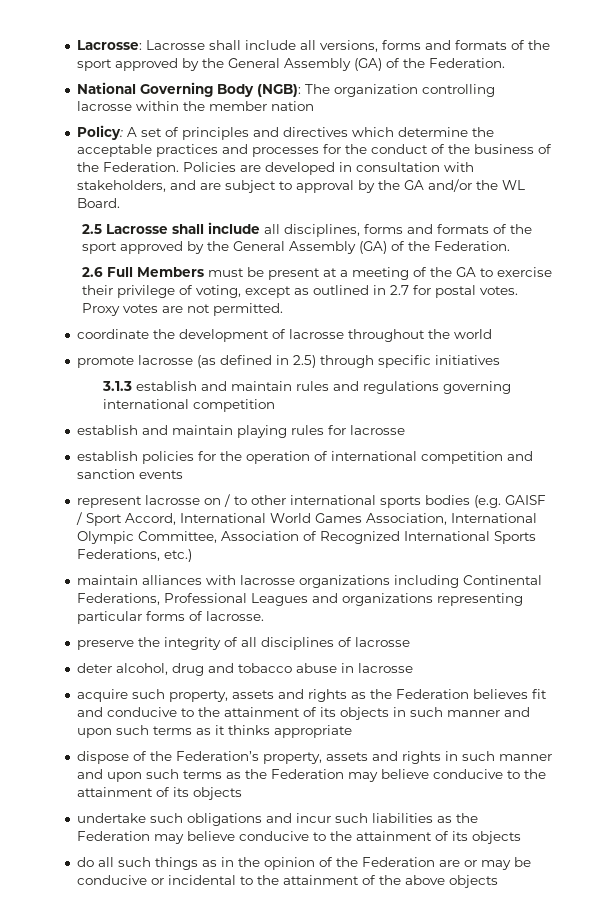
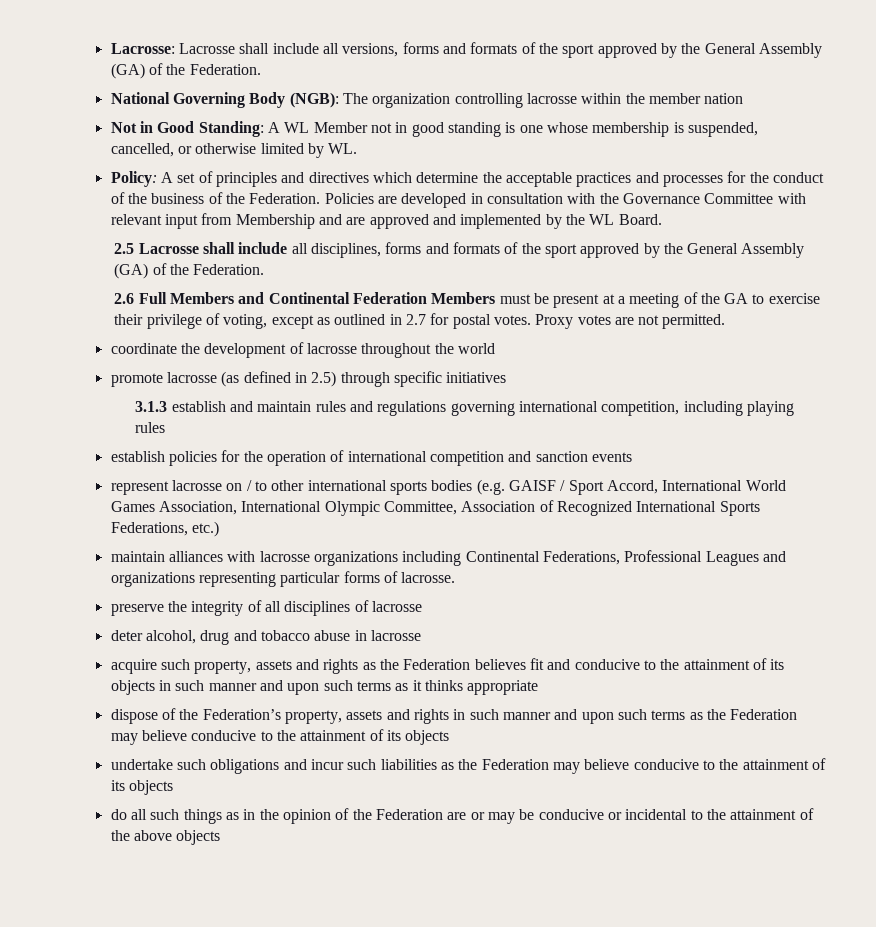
+ Not in Good Standing: A WL Member not in good standing is one whose membership is suspended, cancelled, or otherwise limited by WL.
- Policies are developed in consultation with stakeholders, and are subject to approval by the GA and/or the WL Board.
+ Policies are developed in consultation with the Governance Committee with relevant input from Membership and are approved and implemented by the WL Board.
- 2.6 Full Members must be present at a meeting of the GA to exercise their privilege of voting, except as outlined in 2.7 for postal votes.
+ 2.6 Full Members and Continental Federation Members must be present at a meeting of the GA to exercise their privilege of voting, except as outlined in 2.7 for postal votes.
- 3.1.3 establish and maintain rules and regulations governing international competition
- establish and maintain playing rules for lacrosse
+ 3.1.3 establish and maintain rules and regulations governing international competition, including playing rules

